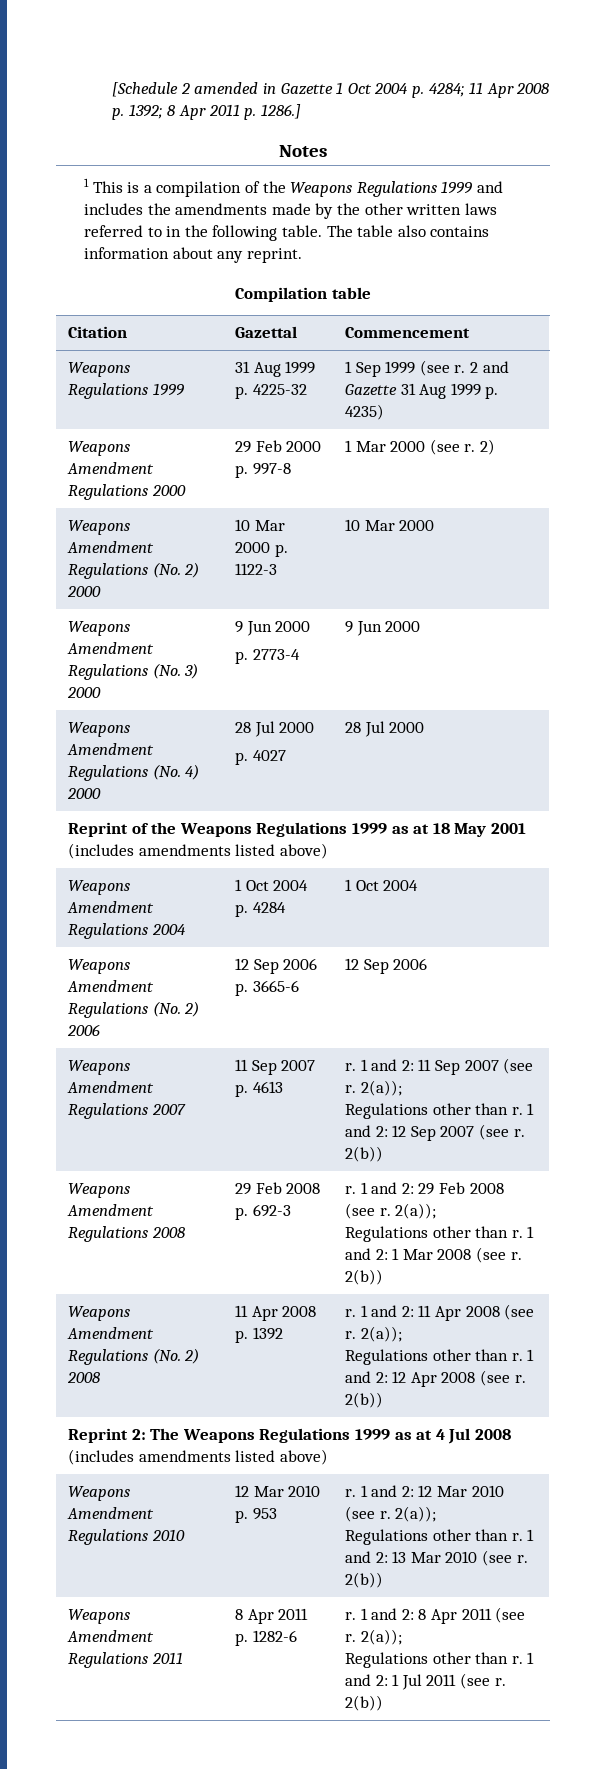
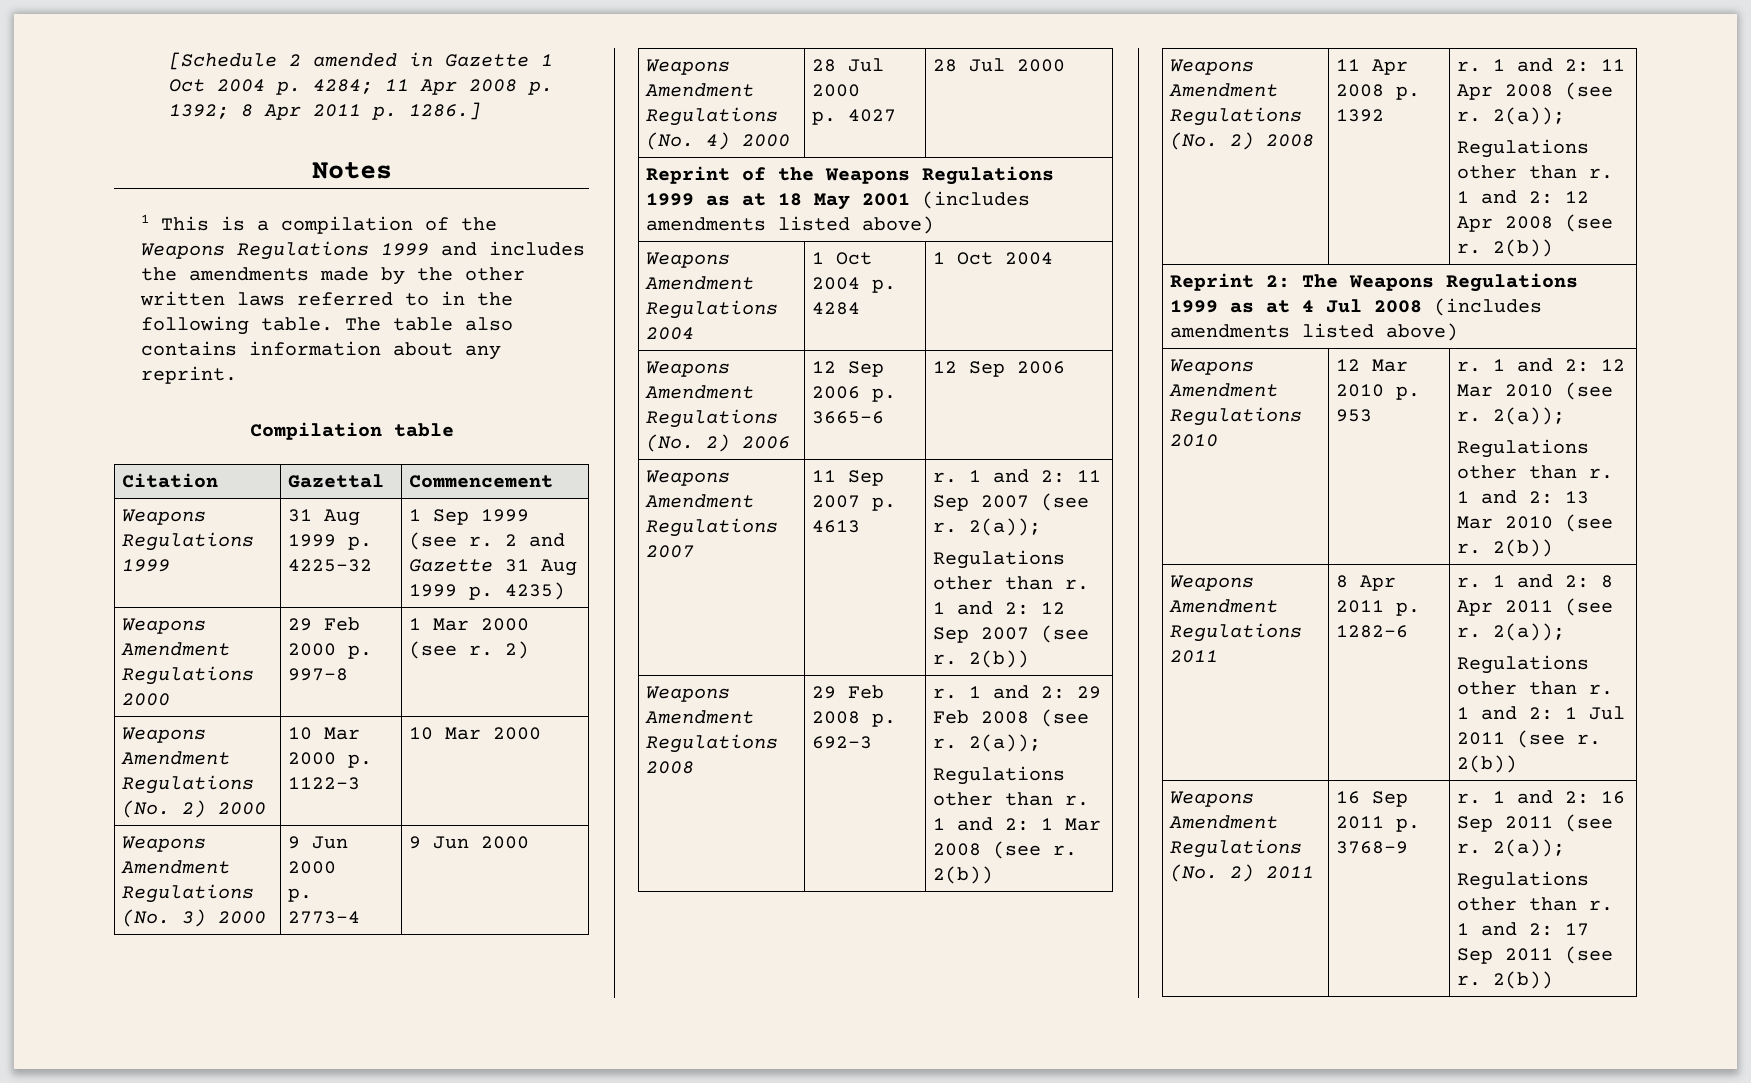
+ Weapons Amendment Regulations (No. 2) 2011 | 16 Sep 2011 p. 3768-9 | r. 1 and 2: 16 Sep 2011 (see r. 2(a));
+ Regulations other than r. 1 and 2: 17 Sep 2011 (see r. 2(b))

